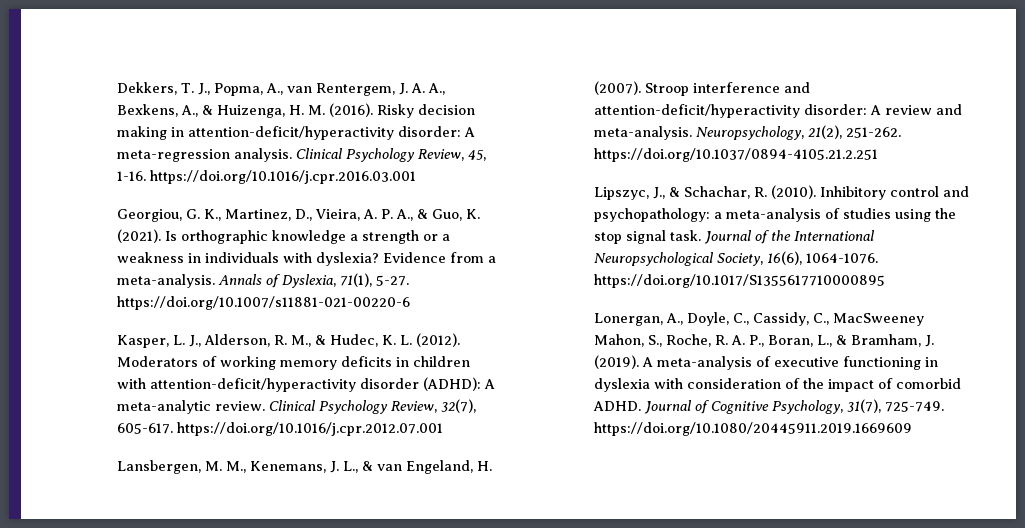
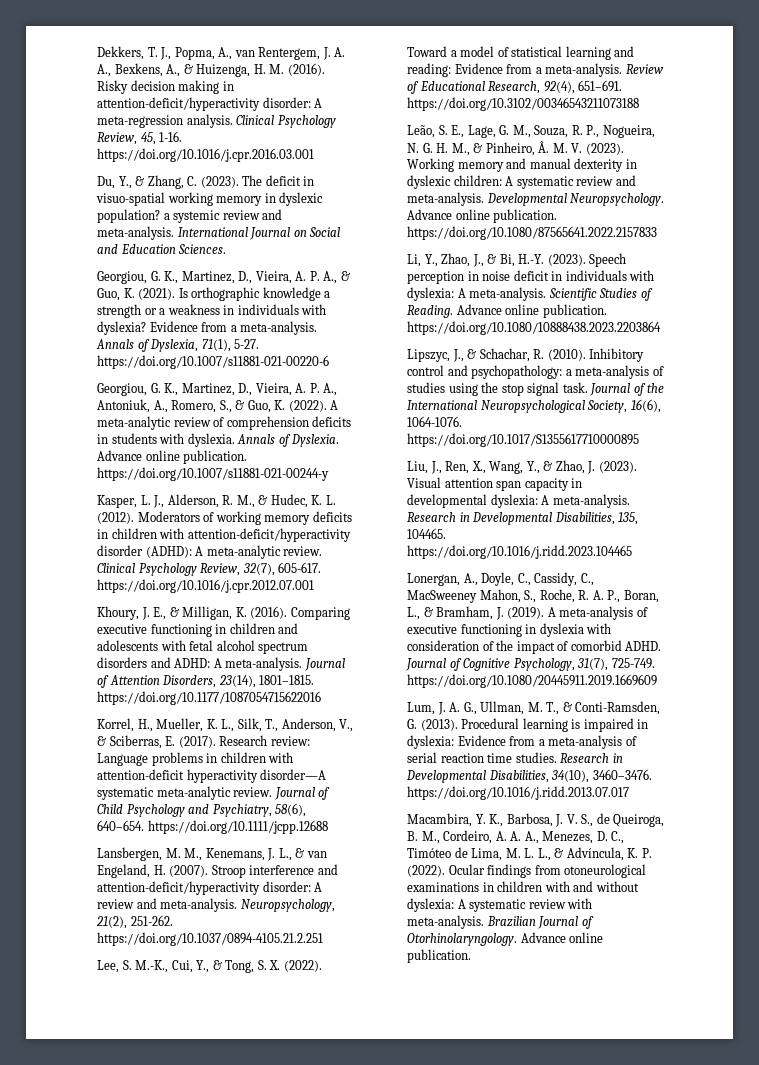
+ Du, Y., & Zhang, C. (2023). The deficit in visuo-spatial working memory in dyslexic population? a systemic review and meta-analysis. International Journal on Social and Education Sciences.
+ Georgiou, G. K., Martinez, D., Vieira, A. P. A., Antoniuk, A., Romero, S., & Guo, K. (2022). A meta-analytic review of comprehension deficits in students with dyslexia. Annals of Dyslexia. Advance online publication. https://doi.org/10.1007/s11881-021-00244-y
+ Khoury, J. E., & Milligan, K. (2016). Comparing executive functioning in children and adolescents with fetal alcohol spectrum disorders and ADHD: A meta-analysis. Journal of Attention Disorders, 23(14), 1801–1815. https://doi.org/10.1177/1087054715622016
+ Korrel, H., Mueller, K. L., Silk, T., Anderson, V., & Sciberras, E. (2017). Research review: Language problems in children with attention-deficit hyperactivity disorder—A systematic meta-analytic review. Journal of Child Psychology and Psychiatry, 58(6), 640–654. https://doi.org/10.1111/jcpp.12688
+ Lee, S. M.-K., Cui, Y., & Tong, S. X. (2022). Toward a model of statistical learning and reading: Evidence from a meta-analysis. Review of Educational Research, 92(4), 651–691. https://doi.org/10.3102/00346543211073188
+ Leão, S. E., Lage, G. M., Souza, R. P., Nogueira, N. G. H. M., & Pinheiro, Â. M. V. (2023). Working memory and manual dexterity in dyslexic children: A systematic review and meta-analysis. Developmental Neuropsychology. Advance online publication. https://doi.org/10.1080/87565641.2022.2157833
+ Li, Y., Zhao, J., & Bi, H.-Y. (2023). Speech perception in noise deficit in individuals with dyslexia: A meta-analysis. Scientific Studies of Reading. Advance online publication. https://doi.org/10.1080/10888438.2023.2203864
+ Liu, J., Ren, X., Wang, Y., & Zhao, J. (2023). Visual attention span capacity in developmental dyslexia: A meta-analysis. Research in Developmental Disabilities, 135, 104465. https://doi.org/10.1016/j.ridd.2023.104465
+ Lum, J. A. G., Ullman, M. T., & Conti-Ramsden, G. (2013). Procedural learning is impaired in dyslexia: Evidence from a meta-analysis of serial reaction time studies. Research in Developmental Disabilities, 34(10), 3460–3476. https://doi.org/10.1016/j.ridd.2013.07.017
+ Macambira, Y. K., Barbosa, J. V. S., de Queiroga, B. M., Cordeiro, A. A. A., Menezes, D. C., Timóteo de Lima, M. L. L., & Advíncula, K. P. (2022). Ocular findings from otoneurological examinations in children with and without dyslexia: A systematic review with meta-analysis. Brazilian Journal of Otorhinolaryngology. Advance online publication.

